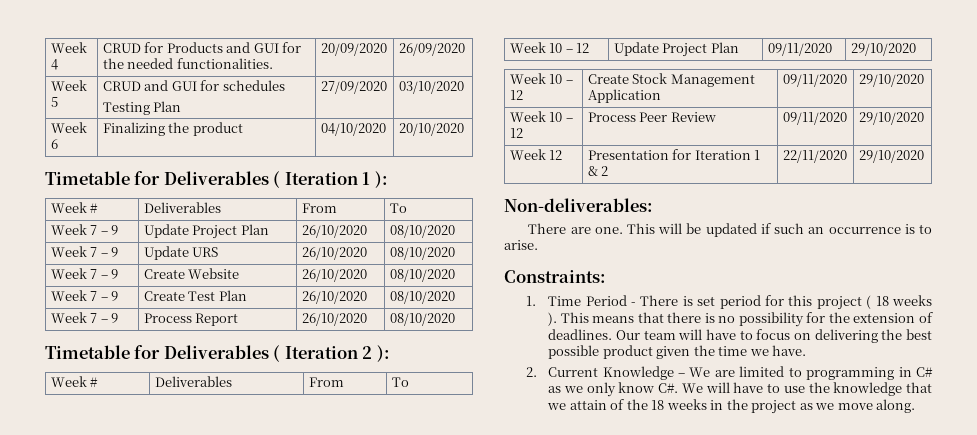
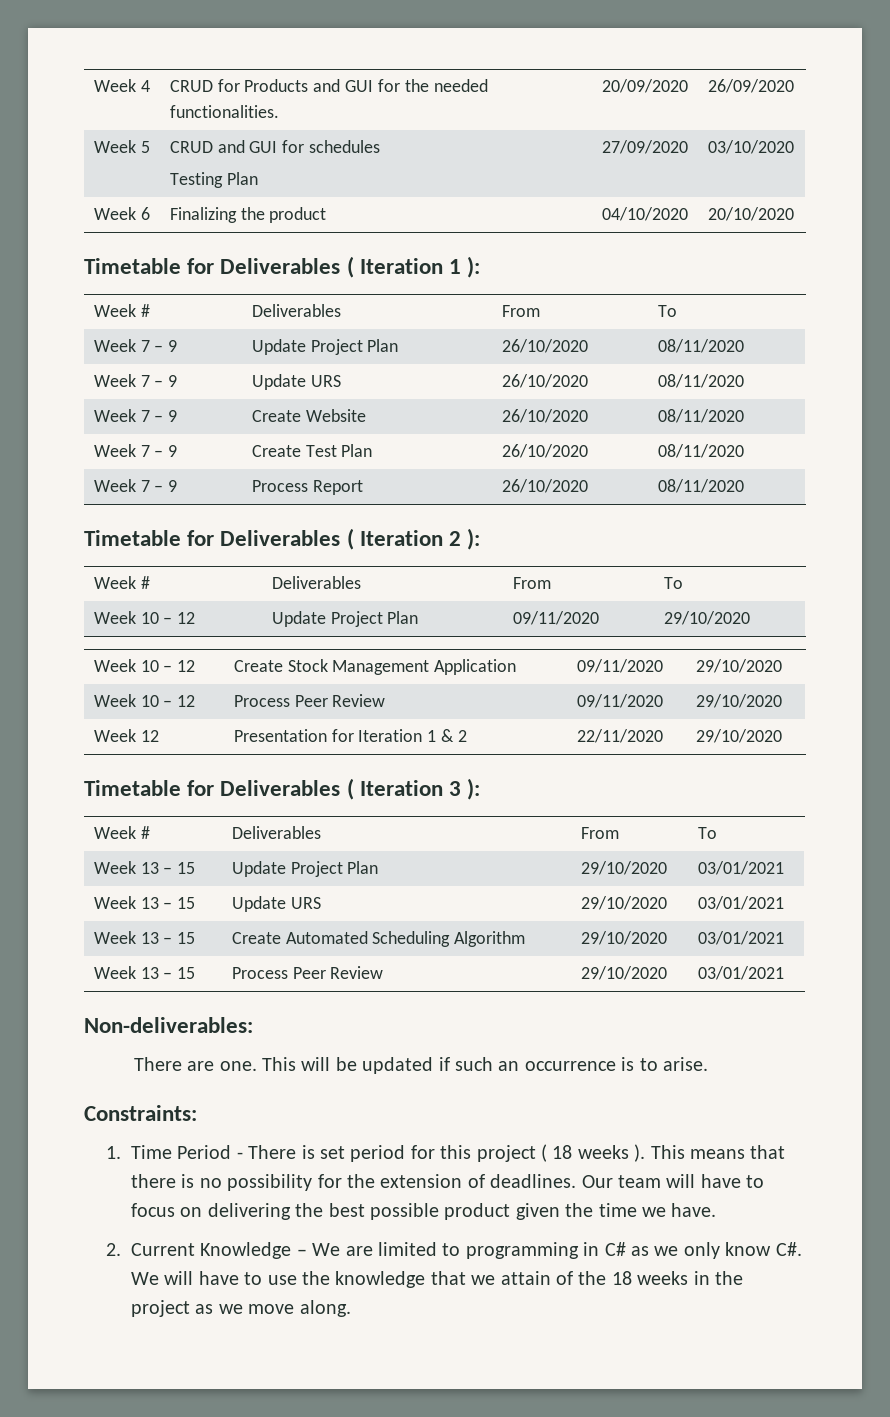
- Week 7 – 9 | Update Project Plan | 26/10/2020 | 08/10/2020
+ Week 7 – 9 | Update Project Plan | 26/10/2020 | 08/11/2020
- Week 7 – 9 | Update URS | 26/10/2020 | 08/10/2020
+ Week 7 – 9 | Update URS | 26/10/2020 | 08/11/2020
- Week 7 – 9 | Create Website | 26/10/2020 | 08/10/2020
+ Week 7 – 9 | Create Website | 26/10/2020 | 08/11/2020
- Week 7 – 9 | Create Test Plan | 26/10/2020 | 08/10/2020
+ Week 7 – 9 | Create Test Plan | 26/10/2020 | 08/11/2020
- Week 7 – 9 | Process Report | 26/10/2020 | 08/10/2020
+ Week 7 – 9 | Process Report | 26/10/2020 | 08/11/2020
+ Timetable for Deliverables ( Iteration 3 ):
+ Week # | Deliverables | From | To
+ Week 13 – 15 | Update Project Plan | 29/10/2020 | 03/01/2021
+ Week 13 – 15 | Update URS | 29/10/2020 | 03/01/2021
+ Week 13 – 15 | Create Automated Scheduling Algorithm | 29/10/2020 | 03/01/2021
+ Week 13 – 15 | Process Peer Review | 29/10/2020 | 03/01/2021

